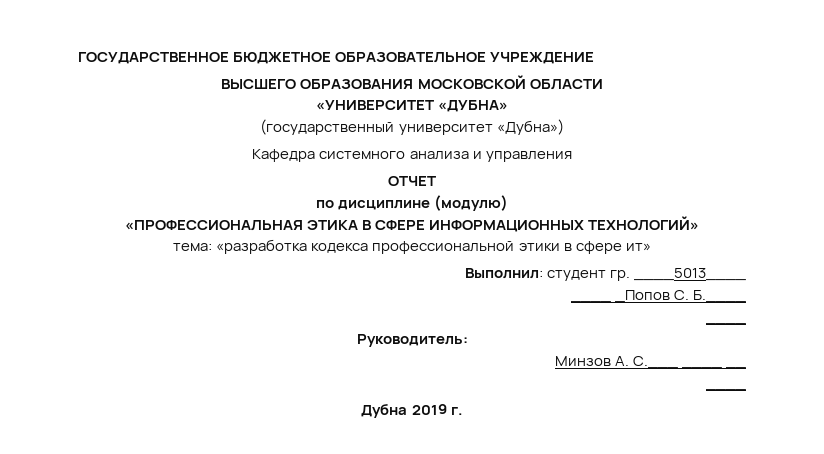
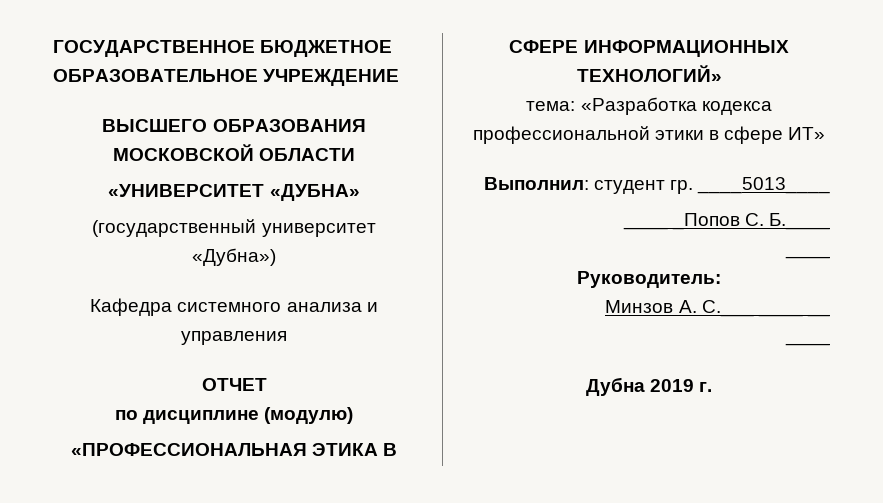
- тема: «разработка кодекса профессиональной этики в сфере ит»
+ тема: «Разработка кодекса профессиональной этики в сфере ИТ»

